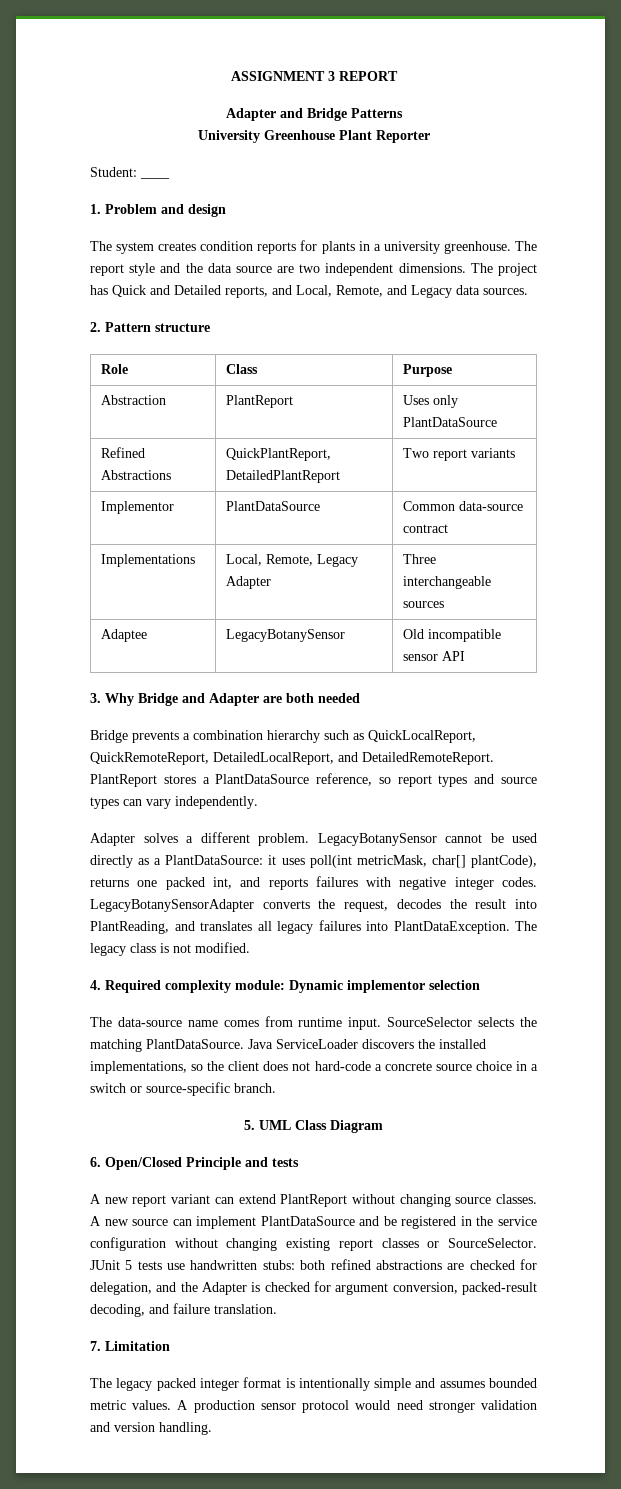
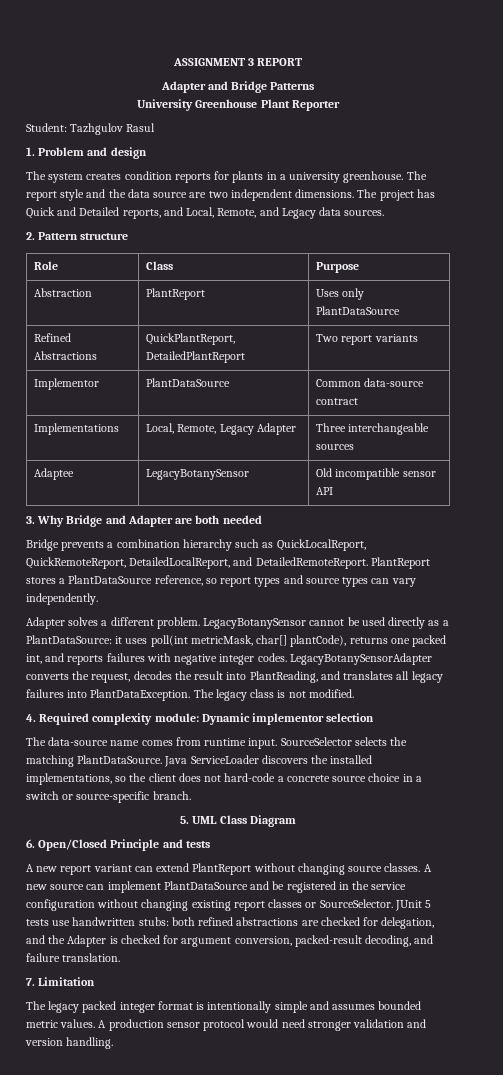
- Student: ____
+ Student: Tazhgulov Rasul

